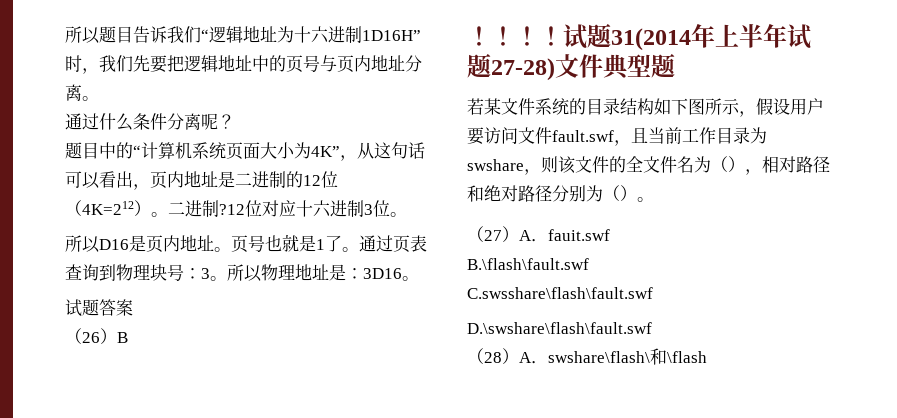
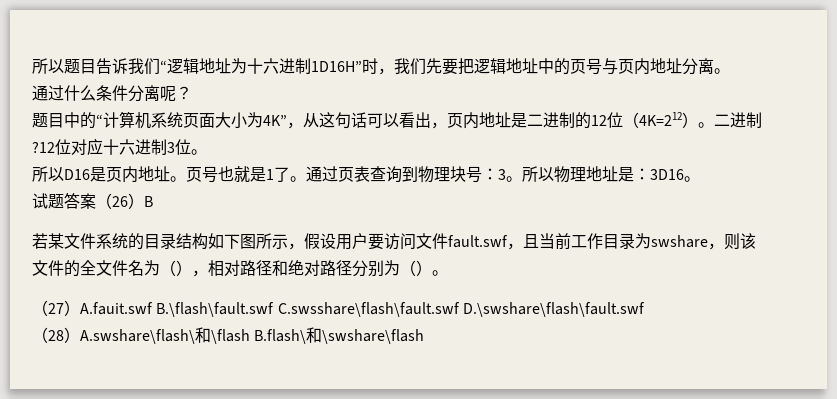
- 试题答案
- （26）B
+ 试题答案（26）B
- ！！！！试题31(2014年上半年试题27-28)文件典型题
- （27）A．fauit.swf
- B.\flash\fault.swf
- C.swsshare\flash\fault.swf
- D.\swshare\flash\fault.swf
+ （27）A.fauit.swf B.\flash\fault.swf C.swsshare\flash\fault.swf D.\swshare\flash\fault.swf
- （28）A．swshare\flash\和\flash
+ （28）A.swshare\flash\和\flash B.flash\和\swshare\flash

